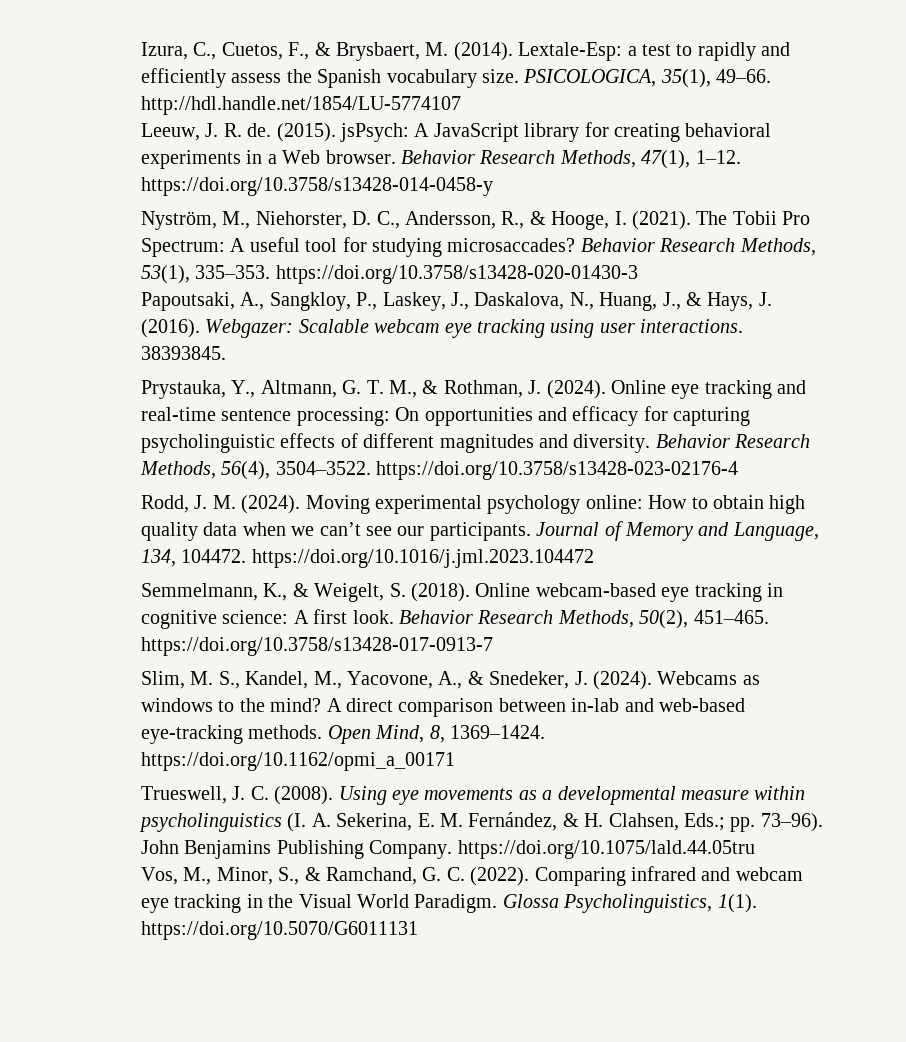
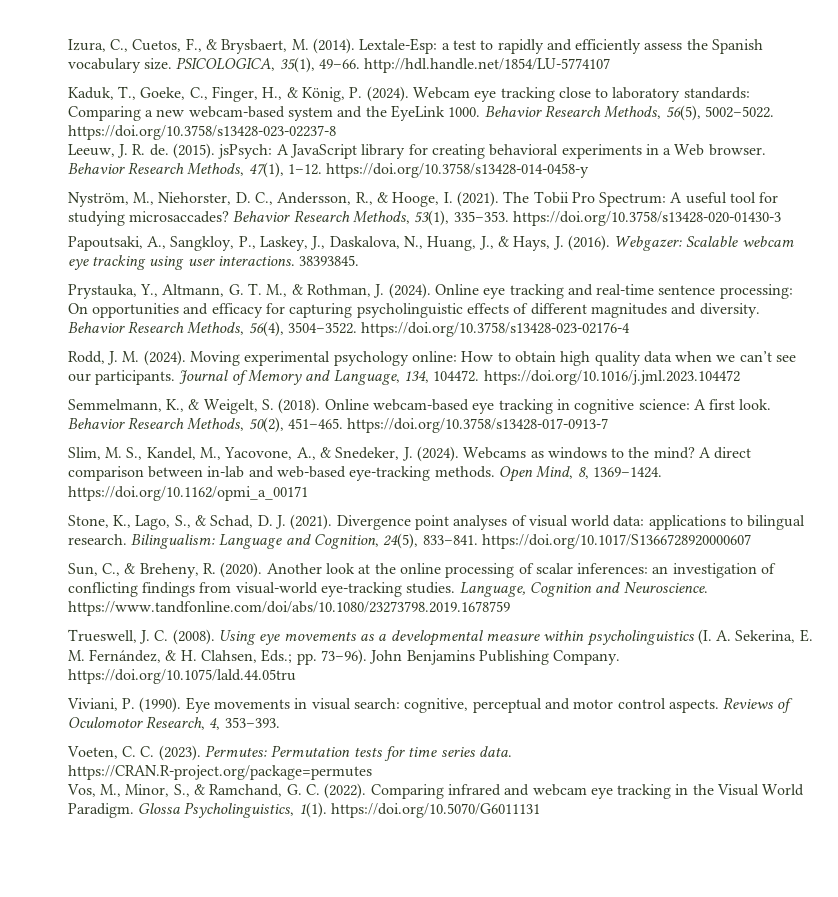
+ Kaduk, T., Goeke, C., Finger, H., & König, P. (2024). Webcam eye tracking close to laboratory standards: Comparing a new webcam-based system and the EyeLink 1000. Behavior Research Methods, 56(5), 5002–5022. https://doi.org/10.3758/s13428-023-02237-8
+ Stone, K., Lago, S., & Schad, D. J. (2021). Divergence point analyses of visual world data: applications to bilingual research. Bilingualism: Language and Cognition, 24(5), 833–841. https://doi.org/10.1017/S1366728920000607
+ Sun, C., & Breheny, R. (2020). Another look at the online processing of scalar inferences: an investigation of conflicting findings from visual-world eye-tracking studies. Language, Cognition and Neuroscience. https://www.tandfonline.com/doi/abs/10.1080/23273798.2019.1678759
+ Viviani, P. (1990). Eye movements in visual search: cognitive, perceptual and motor control aspects. Reviews of Oculomotor Research, 4, 353–393.
+ Voeten, C. C. (2023). Permutes: Permutation tests for time series data. https://CRAN.R-project.org/package=permutes

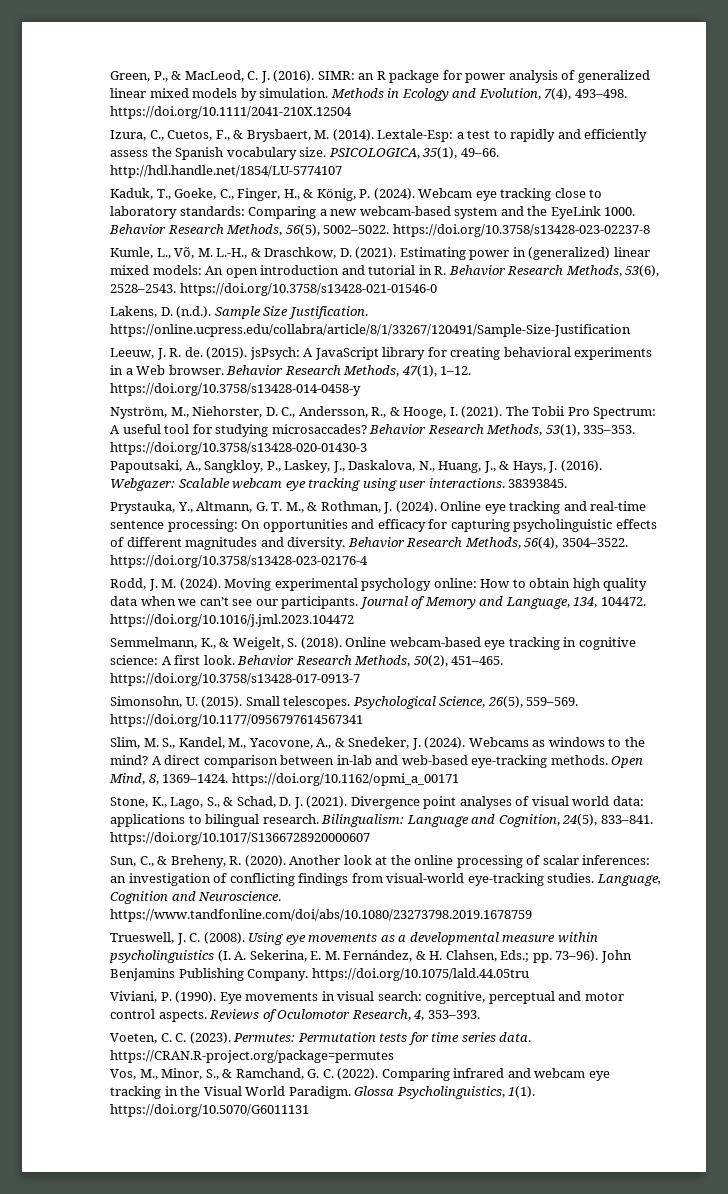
+ Green, P., & MacLeod, C. J. (2016). SIMR: an R package for power analysis of generalized linear mixed models by simulation. Methods in Ecology and Evolution, 7(4), 493–498. https://doi.org/10.1111/2041-210X.12504
+ Kumle, L., Võ, M. L.-H., & Draschkow, D. (2021). Estimating power in (generalized) linear mixed models: An open introduction and tutorial in R. Behavior Research Methods, 53(6), 2528–2543. https://doi.org/10.3758/s13428-021-01546-0
+ Lakens, D. (n.d.). Sample Size Justification. https://online.ucpress.edu/collabra/article/8/1/33267/120491/Sample-Size-Justification
+ Simonsohn, U. (2015). Small telescopes. Psychological Science, 26(5), 559–569. https://doi.org/10.1177/0956797614567341

